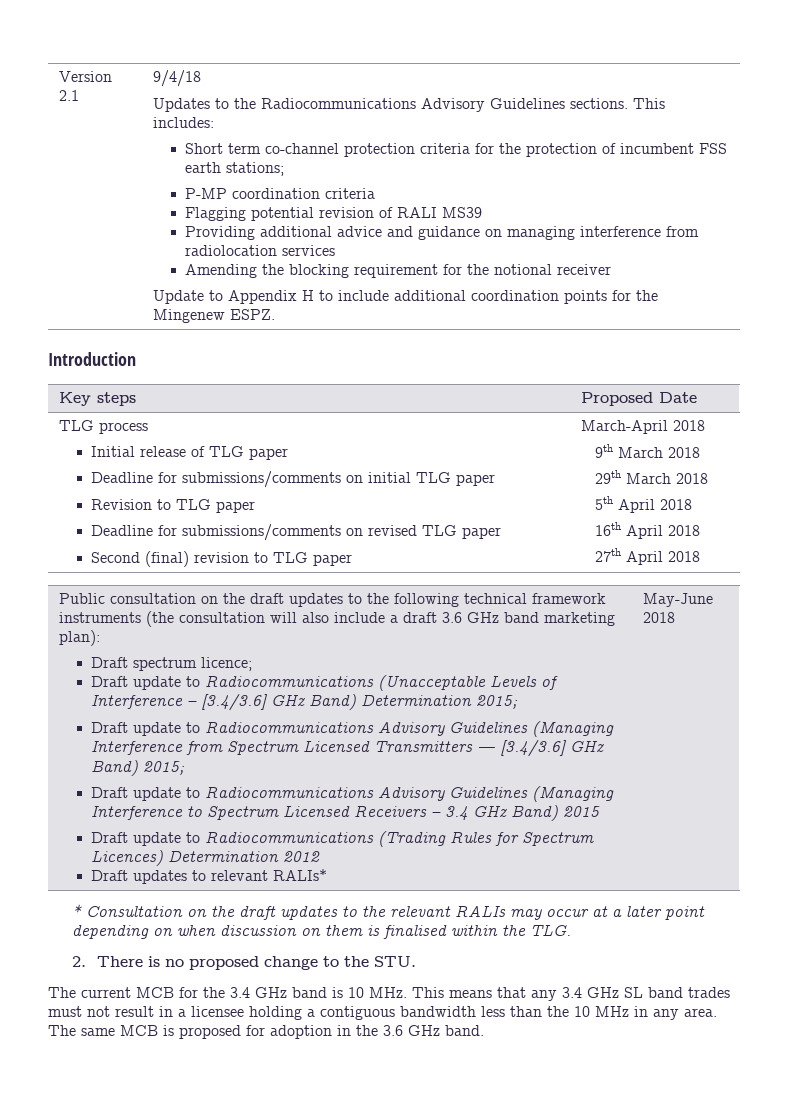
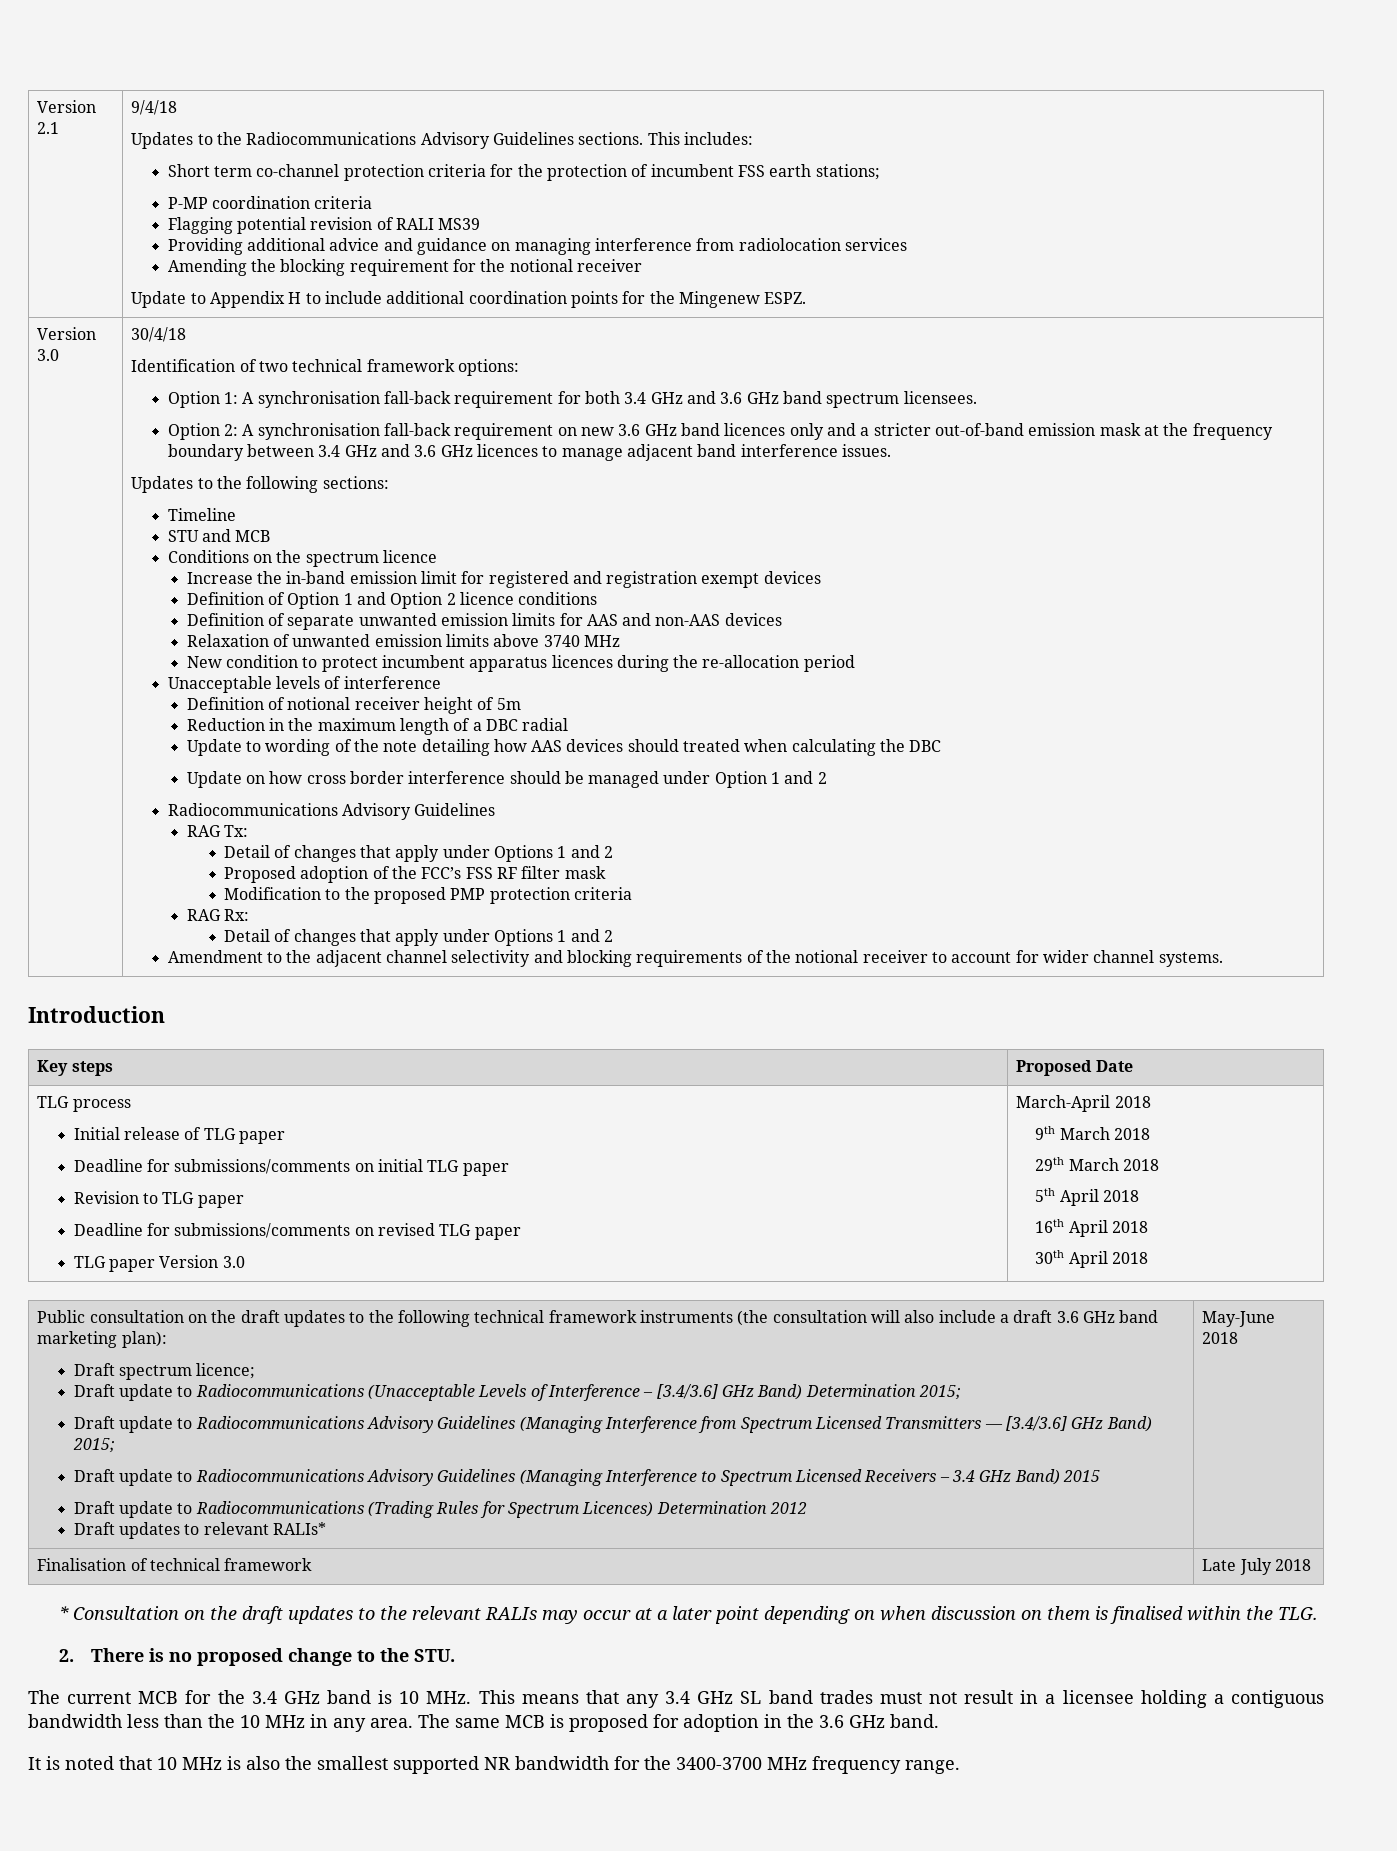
+ Version 3.0 | 30/4/18
+ Identification of two technical framework options:
+ Option 1: A synchronisation fall-back requirement for both 3.4 GHz and 3.6 GHz band spectrum licensees.
+ Option 2: A synchronisation fall-back requirement on new 3.6 GHz band licences only and a stricter out-of-band emission mask at the frequency boundary between 3.4 GHz and 3.6 GHz licences to manage adjacent band interference issues.
+ Updates to the following sections:
+ Timeline
+ STU and MCB
+ Conditions on the spectrum licence
+ Increase the in-band emission limit for registered and registration exempt devices
+ Definition of Option 1 and Option 2 licence conditions
+ Definition of separate unwanted emission limits for AAS and non-AAS devices
+ Relaxation of unwanted emission limits above 3740 MHz
+ New condition to protect incumbent apparatus licences during the re-allocation period
+ Unacceptable levels of interference
+ Definition of notional receiver height of 5m
+ Reduction in the maximum length of a DBC radial
+ Update to wording of the note detailing how AAS devices should treated when calculating the DBC
+ Update on how cross border interference should be managed under Option 1 and 2
+ Radiocommunications Advisory Guidelines
+ RAG Tx:
+ Detail of changes that apply under Options 1 and 2
+ Proposed adoption of the FCC’s FSS RF filter mask
+ Modification to the proposed PMP protection criteria
+ RAG Rx:
+ Detail of changes that apply under Options 1 and 2
+ Amendment to the adjacent channel selectivity and blocking requirements of the notional receiver to account for wider channel systems.
- Second (final) revision to TLG paper
+ TLG paper Version 3.0
- 27th April 2018
+ 30th April 2018
+ Finalisation of technical framework | Late July 2018
+ It is noted that 10 MHz is also the smallest supported NR bandwidth for the 3400-3700 MHz frequency range.

